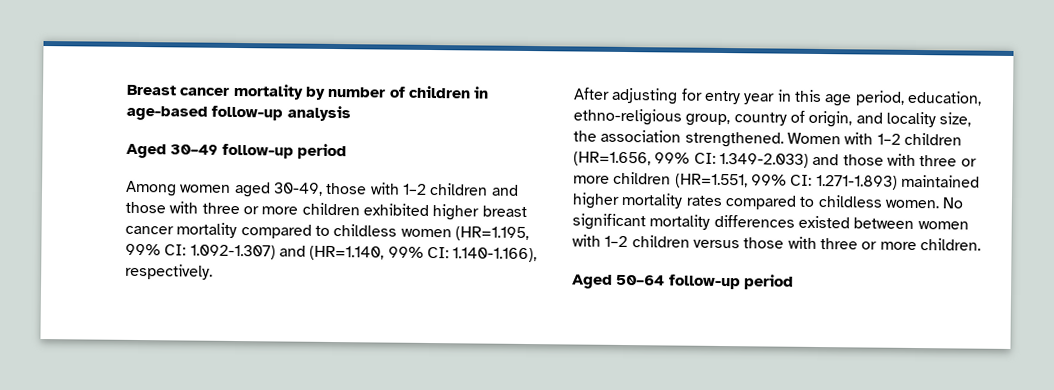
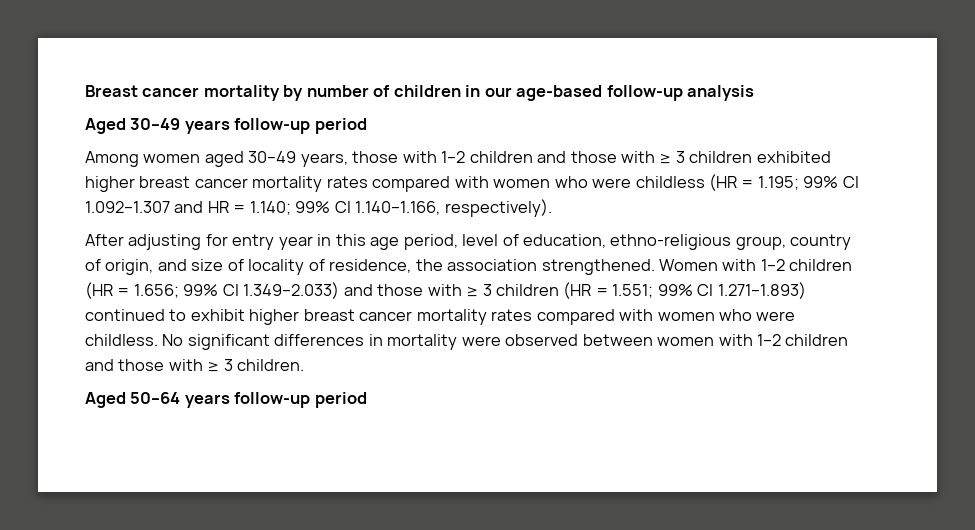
- Breast cancer mortality by number of children in age-based follow-up analysis
+ Breast cancer mortality by number of children in our age-based follow-up analysis
- Aged 30–49 follow-up period
+ Aged 30–49 years follow-up period
- Among women aged 30-49, those with 1–2 children and those with three or more children exhibited higher breast cancer mortality compared to childless women (HR=1.195, 99% CI: 1.092-1.307) and (HR=1.140, 99% CI: 1.140-1.166), respectively.
+ Among women aged 30–49 years, those with 1–2 children and those with ≥ 3 children exhibited higher breast cancer mortality rates compared with women who were childless (HR = 1.195; 99% CI 1.092–1.307 and HR = 1.140; 99% CI 1.140–1.166, respectively).
- After adjusting for entry year in this age period, education, ethno-religious group, country of origin, and locality size, the association strengthened.
+ After adjusting for entry year in this age period, level of education, ethno-religious group, country of origin, and size of locality of residence, the association strengthened.
- Women with 1–2 children (HR=1.656, 99% CI: 1.349-2.033) and those with three or more children (HR=1.551, 99% CI: 1.271-1.893) maintained higher mortality rates compared to childless women. No significant mortality differences existed between women with 1–2 children versus those with three or more children.
+ Women with 1–2 children (HR = 1.656; 99% CI 1.349–2.033) and those with ≥ 3 children (HR = 1.551; 99% CI 1.271–1.893) continued to exhibit higher breast cancer mortality rates compared with women who were childless. No significant differences in mortality were observed between women with 1–2 children and those with ≥ 3 children.
- Aged 50–64 follow-up period
+ Aged 50–64 years follow-up period

